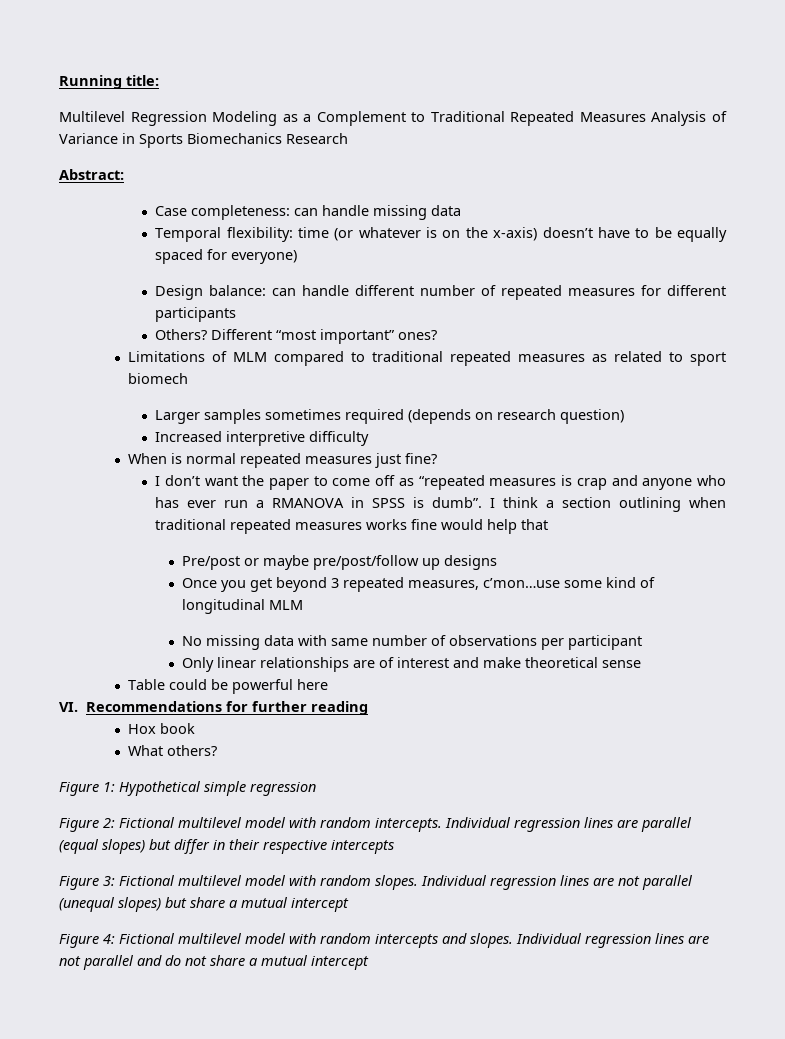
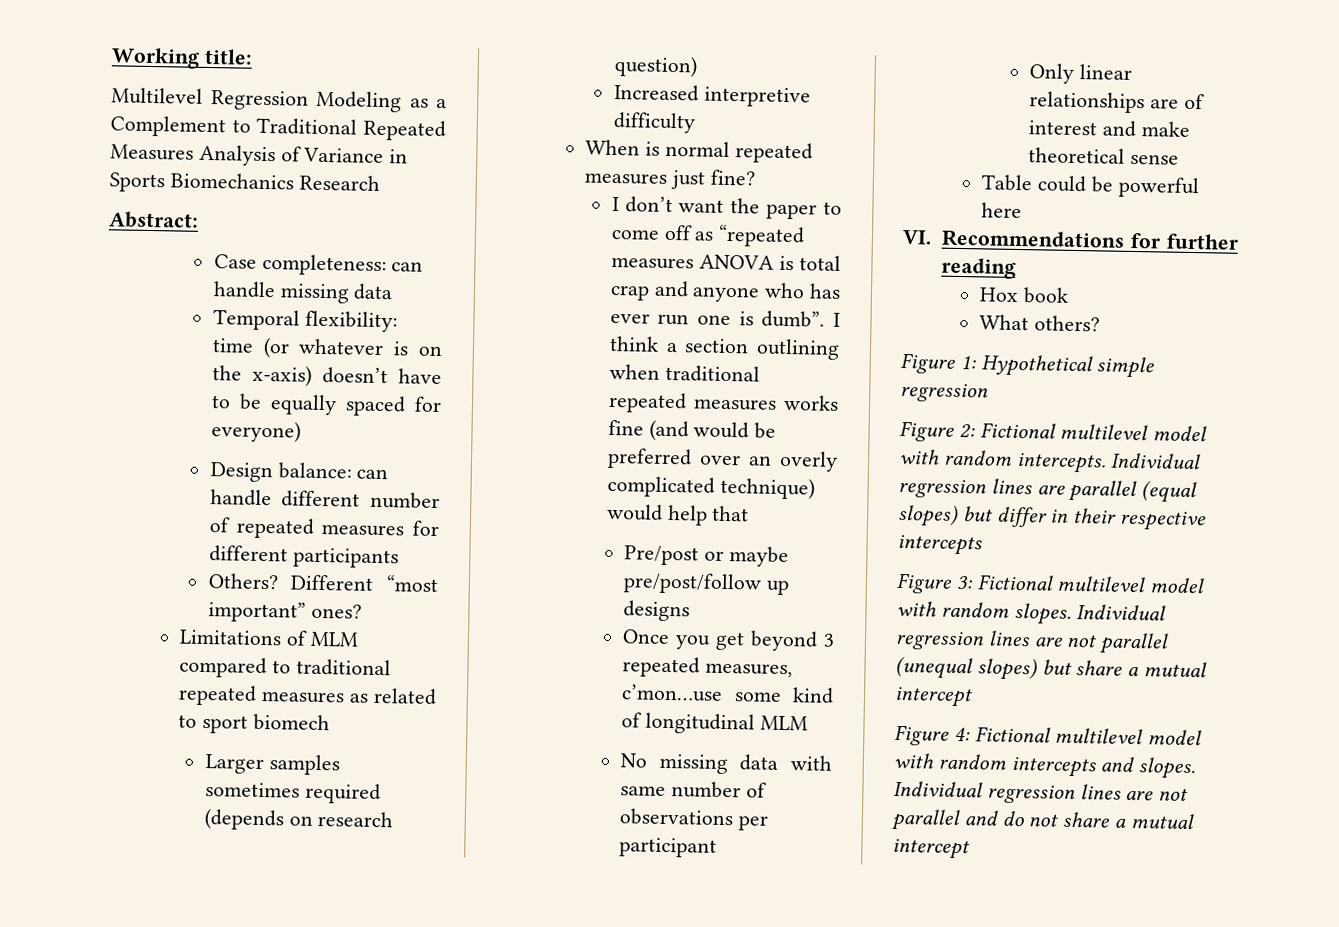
- Running title:
+ Working title:
- I don’t want the paper to come off as “repeated measures is crap and anyone who has ever run a RMANOVA in SPSS is dumb”.
+ I don’t want the paper to come off as “repeated measures ANOVA is total crap and anyone who has ever run one is dumb”.
- I think a section outlining when traditional repeated measures works fine would help that
+ I think a section outlining when traditional repeated measures works fine (and would be preferred over an overly complicated technique) would help that

